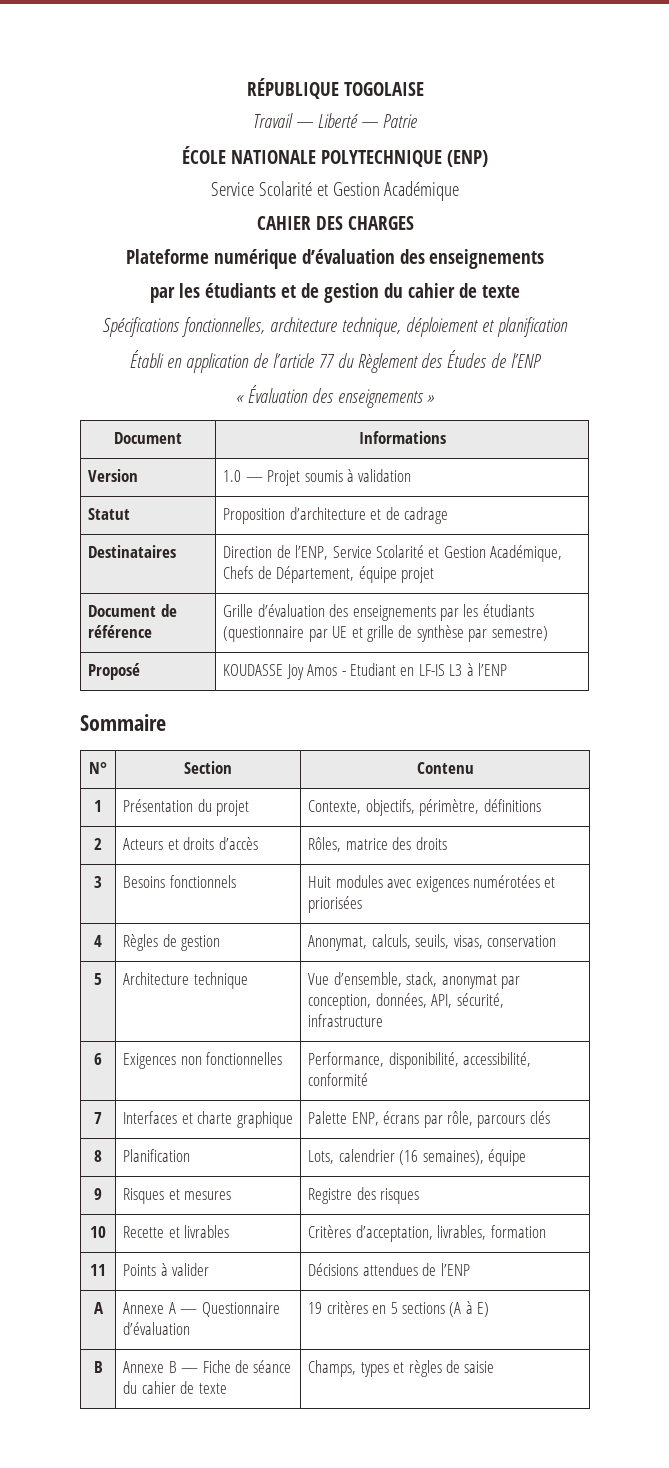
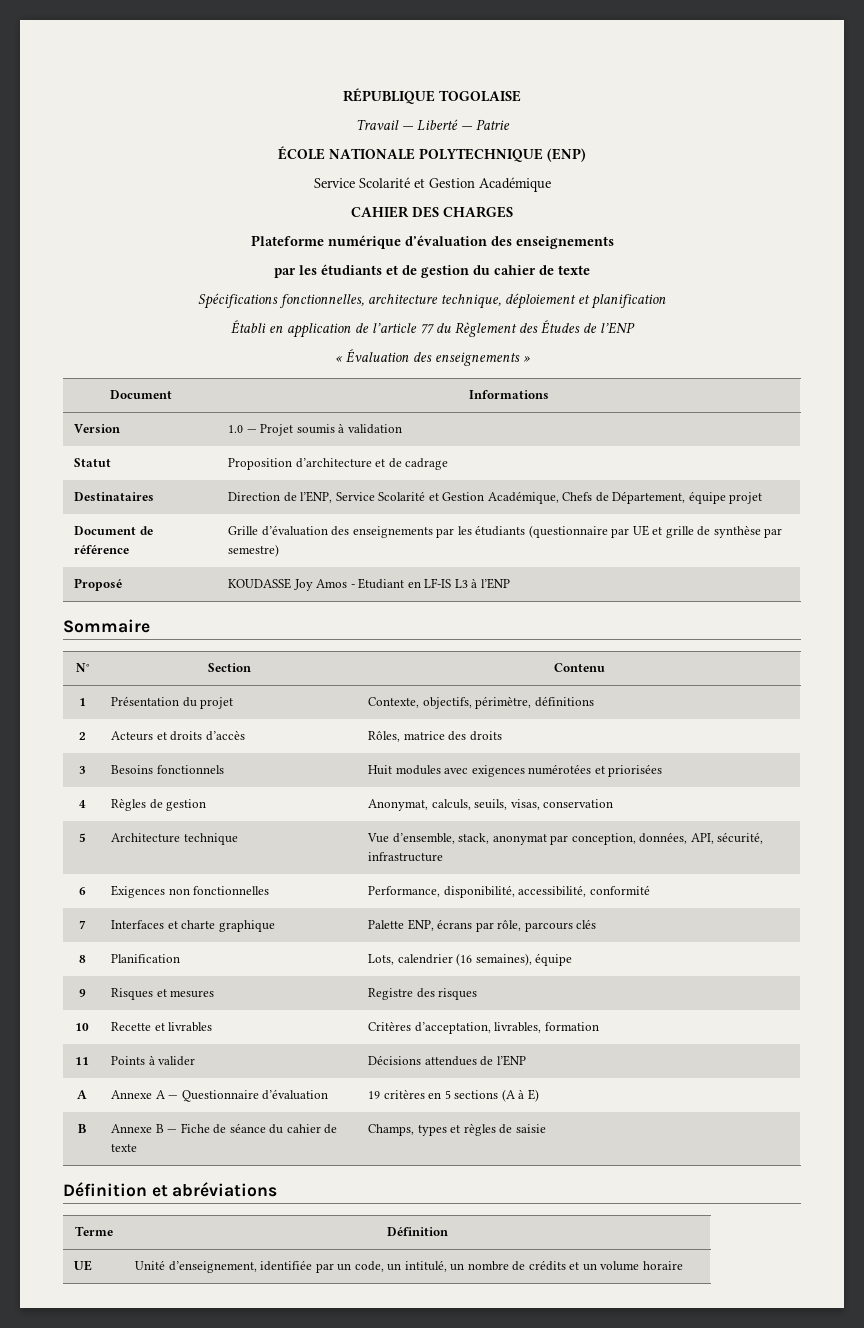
+ Définition et abréviations
+ Terme | Définition
+ UE | Unité d’enseignement, identifiée par un code, un intitulé, un nombre de crédits et un volume horaire

